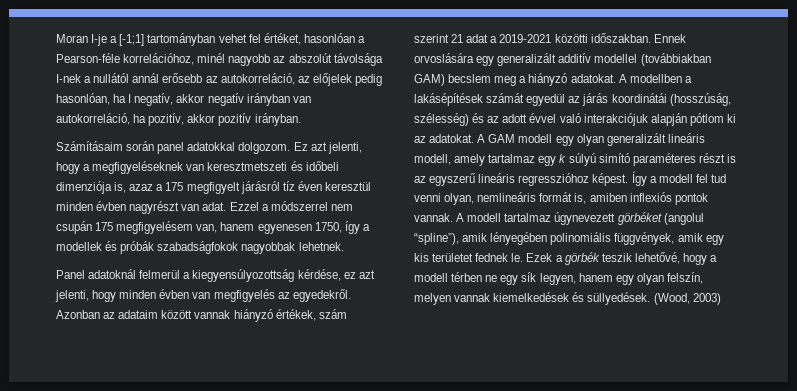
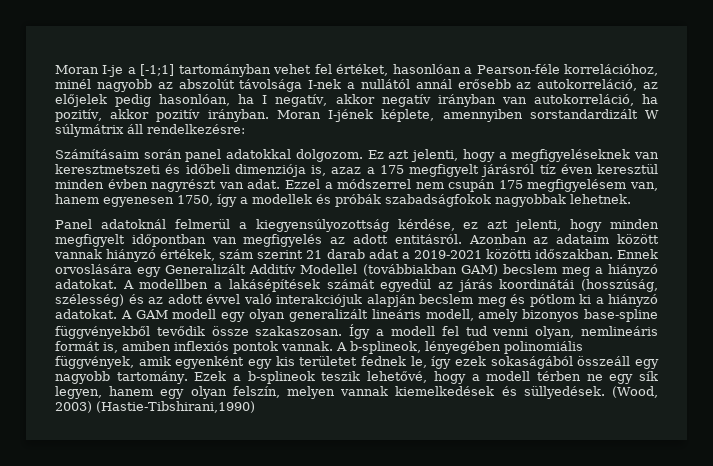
+ Moran I-jének képlete, amennyiben sorstandardizált W súlymátrix áll rendelkezésre:
- Panel adatoknál felmerül a kiegyensúlyozottság kérdése, ez azt jelenti, hogy minden évben van megfigyelés az egyedekről.
+ Panel adatoknál felmerül a kiegyensúlyozottság kérdése, ez azt jelenti, hogy minden megfigyelt időpontban van megfigyelés az adott entitásról.
- Azonban az adataim között vannak hiányzó értékek, szám szerint 21 adat a 2019-2021 közötti időszakban.
+ Azonban az adataim között vannak hiányzó értékek, szám szerint 21 darab adat a 2019-2021 közötti időszakban.
- Ennek orvoslására egy generalizált additív modellel (továbbiakban GAM) becslem meg a hiányzó adatokat.
+ Ennek orvoslására egy Generalizált Additív Modellel (továbbiakban GAM) becslem meg a hiányzó adatokat.
- A modellben a lakásépítések számát egyedül az járás koordinátái (hosszúság, szélesség) és az adott évvel való interakciójuk alapján pótlom ki az adatokat.
+ A modellben a lakásépítések számát egyedül az járás koordinátái (hosszúság, szélesség) és az adott évvel való interakciójuk alapján becslem meg és pótlom ki a hiányzó adatokat.
- A GAM modell egy olyan generalizált lineáris modell, amely tartalmaz egy k súlyú simító paraméteres részt is az egyszerű lineáris regresszióhoz képest.
+ A GAM modell egy olyan generalizált lineáris modell, amely bizonyos base-spline függvényekből tevődik össze szakaszosan.
- A modell tartalmaz úgynevezett görbéket (angolul “spline”), amik lényegében polinomiális függvények, amik egy kis területet fednek le.
+ A b-splineok, lényegében polinomiális függvények, amik egyenként egy kis területet fednek le, így ezek sokaságából összeáll egy nagyobb tartomány.
- Ezek a görbék teszik lehetővé, hogy a modell térben ne egy sík legyen, hanem egy olyan felszín, melyen vannak kiemelkedések és süllyedések.
+ Ezek a b-splineok teszik lehetővé, hogy a modell térben ne egy sík legyen, hanem egy olyan felszín, melyen vannak kiemelkedések és süllyedések.
- (Wood, 2003)
+ (Wood, 2003) (Hastie-Tibshirani,1990)

